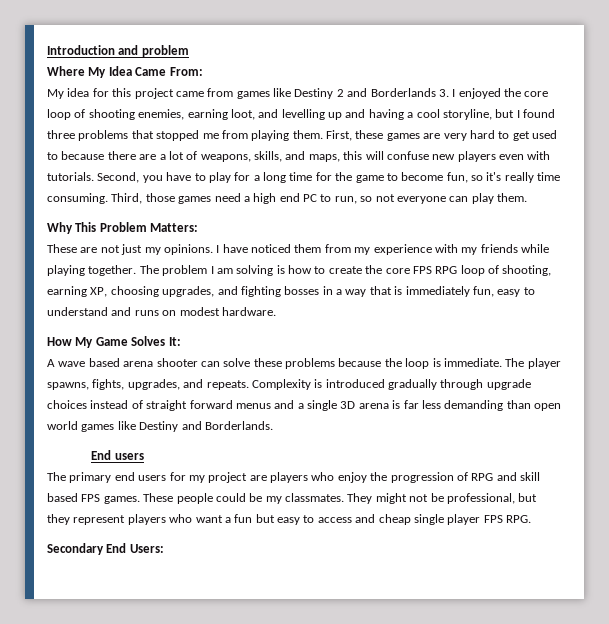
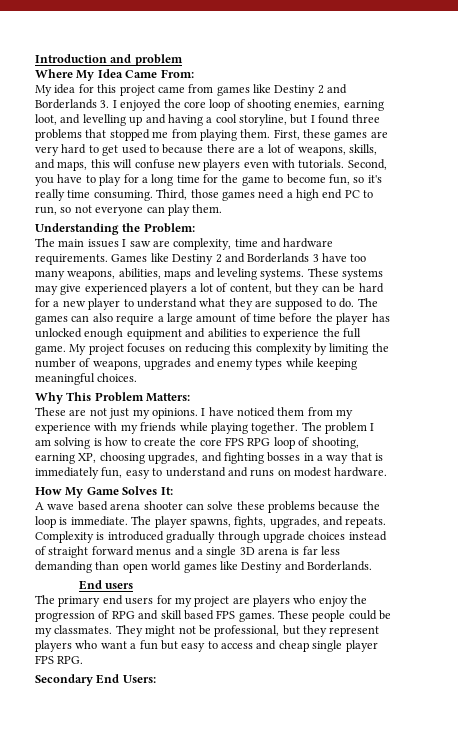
+ Understanding the Problem:
+ The main issues I saw are complexity, time and hardware requirements. Games like Destiny 2 and Borderlands 3 have too many weapons, abilities, maps and leveling systems. These systems may give experienced players a lot of content, but they can be hard for a new player to understand what they are supposed to do. The games can also require a large amount of time before the player has unlocked enough equipment and abilities to experience the full game. My project focuses on reducing this complexity by limiting the number of weapons, upgrades and enemy types while keeping meaningful choices.

